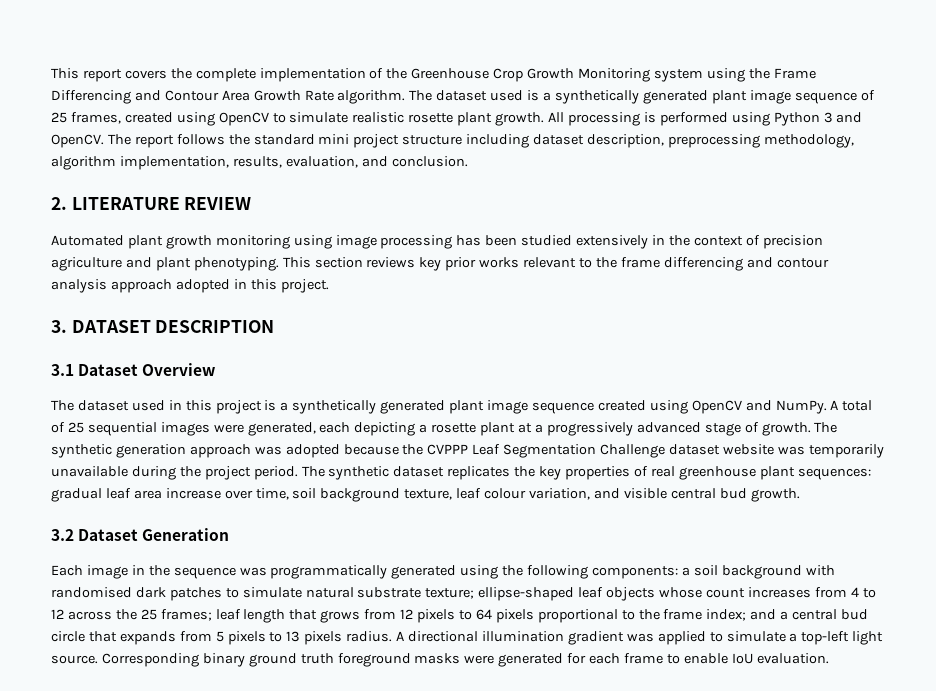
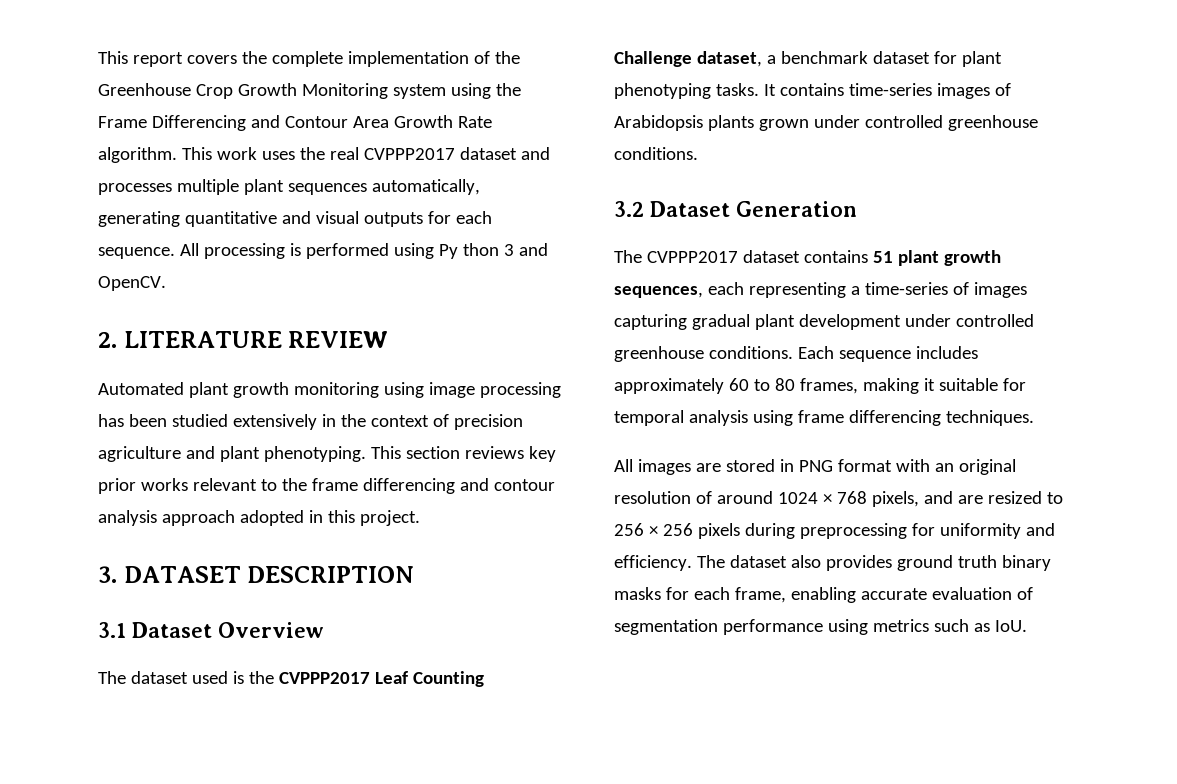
- The dataset used is a synthetically generated plant image sequence of 25 frames, created using OpenCV to simulate realistic rosette plant growth.
+ This work uses the real CVPPP2017 dataset and processes multiple plant sequences automatically, generating quantitative and visual outputs for each sequence.
- All processing is performed using Python 3 and OpenCV. The report follows the standard mini project structure including dataset description, preprocessing methodology, algorithm implementation, results, evaluation, and conclusion.
+ All processing is performed using Py thon 3 and OpenCV.
- The dataset used in this project is a synthetically generated plant image sequence created using OpenCV and NumPy. A total of 25 sequential images were generated, each depicting a rosette plant at a progressively advanced stage of growth. The synthetic generation approach was adopted because the CVPPP Leaf Segmentation Challenge dataset website was temporarily unavailable during the project period. The synthetic dataset replicates the key properties of real greenhouse plant sequences: gradual leaf area increase over time, soil background texture, leaf colour variation, and visible central bud growth.
+ The dataset used is the CVPPP2017 Leaf Counting Challenge dataset, a benchmark dataset for plant phenotyping tasks. It contains time-series images of Arabidopsis plants grown under controlled greenhouse conditions.
  3.2 Dataset Generation
- Each image in the sequence was programmatically generated using the following components: a soil background with randomised dark patches to simulate natural substrate texture; ellipse-shaped leaf objects whose count increases from 4 to 12 across the 25 frames; leaf length that grows from 12 pixels to 64 pixels proportional to the frame index; and a central bud circle that expands from 5 pixels to 13 pixels radius. A directional illumination gradient was applied to simulate a top-left light source. Corresponding binary ground truth foreground masks were generated for each frame to enable IoU evaluation.
+ The CVPPP2017 dataset contains 51 plant growth sequences, each representing a time-series of images capturing gradual plant development under controlled greenhouse conditions. Each sequence includes approximately 60 to 80 frames, making it suitable for temporal analysis using frame differencing techniques.
+ All images are stored in PNG format with an original resolution of around 1024 × 768 pixels, and are resized to 256 × 256 pixels during preprocessing for uniformity and efficiency. The dataset also provides ground truth binary masks for each frame, enabling accurate evaluation of segmentation performance using metrics such as IoU.

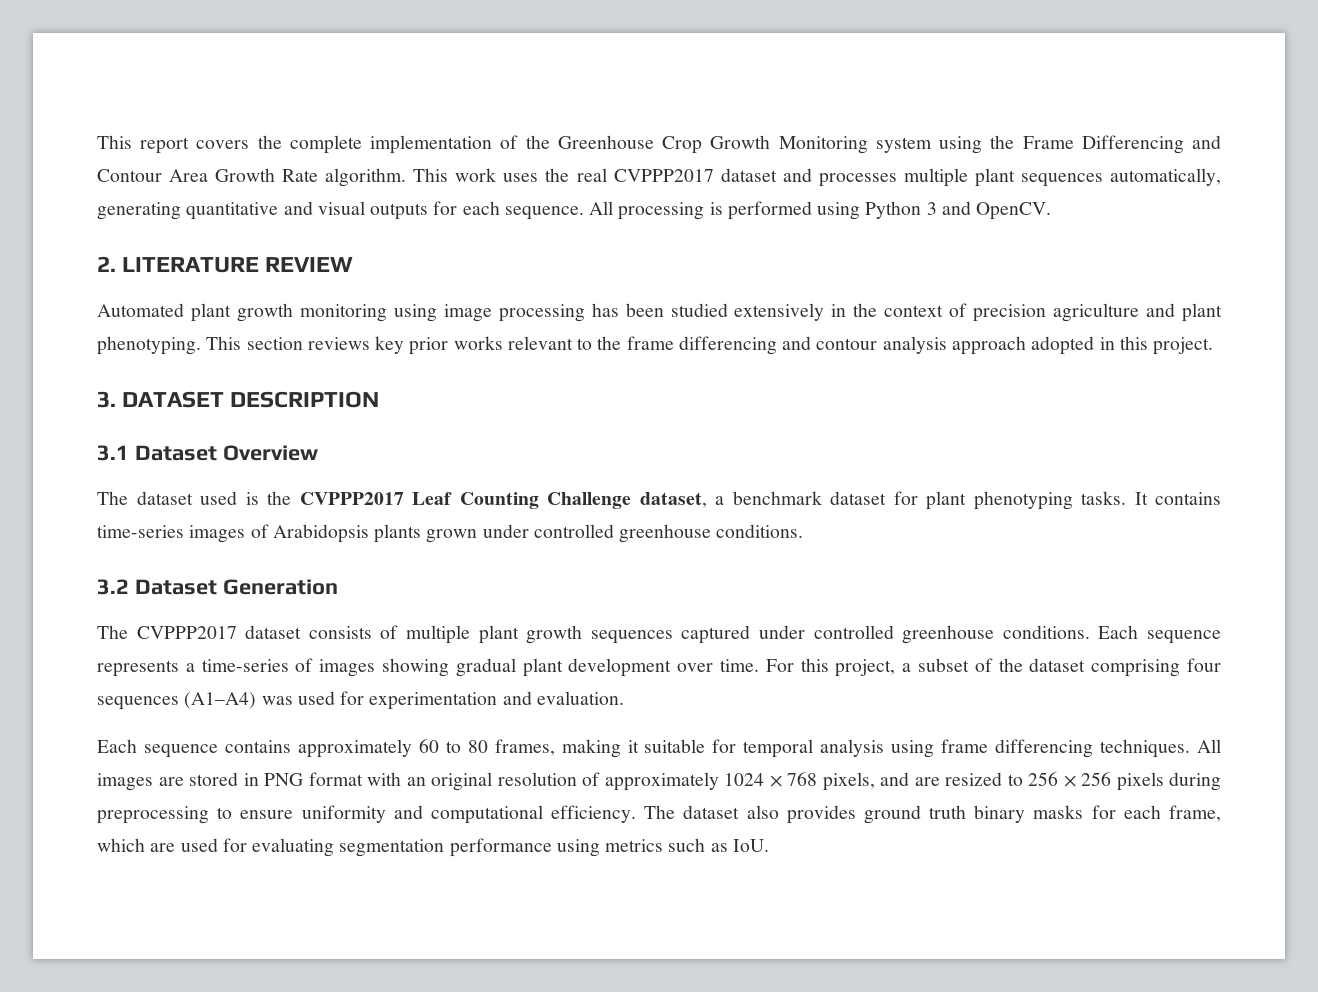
- All processing is performed using Py thon 3 and OpenCV.
+ All processing is performed using Python 3 and OpenCV.
- The CVPPP2017 dataset contains 51 plant growth sequences, each representing a time-series of images capturing gradual plant development under controlled greenhouse conditions.
+ The CVPPP2017 dataset consists of multiple plant growth sequences captured under controlled greenhouse conditions.
- Each sequence includes approximately 60 to 80 frames, making it suitable for temporal analysis using frame differencing techniques.
- All images are stored in PNG format with an original resolution of around 1024 × 768 pixels, and are resized to 256 × 256 pixels during preprocessing for uniformity and efficiency.
+ Each sequence represents a time-series of images showing gradual plant development over time. For this project, a subset of the dataset comprising four sequences (A1–A4) was used for experimentation and evaluation.
+ Each sequence contains approximately 60 to 80 frames, making it suitable for temporal analysis using frame differencing techniques. All images are stored in PNG format with an original resolution of approximately 1024 × 768 pixels, and are resized to 256 × 256 pixels during preprocessing to ensure uniformity and computational efficiency.
- The dataset also provides ground truth binary masks for each frame, enabling accurate evaluation of segmentation performance using metrics such as IoU.
+ The dataset also provides ground truth binary masks for each frame, which are used for evaluating segmentation performance using metrics such as IoU.

